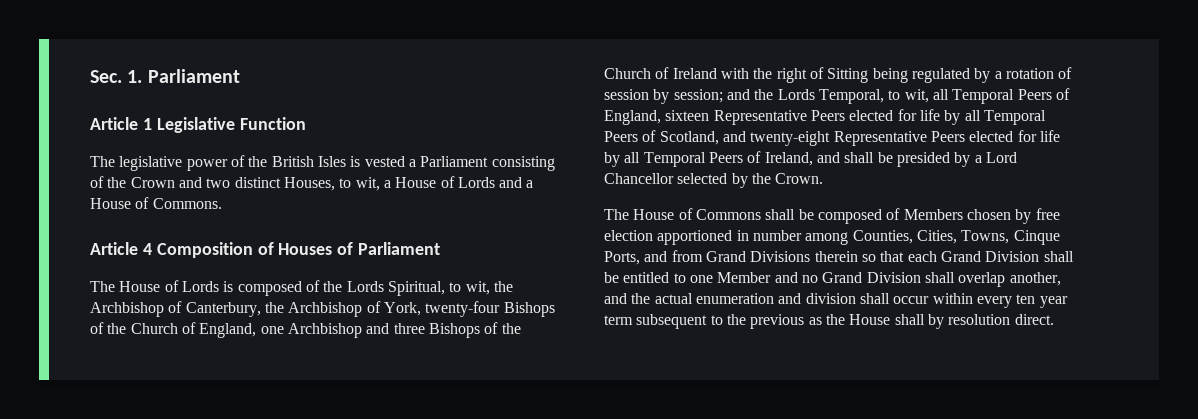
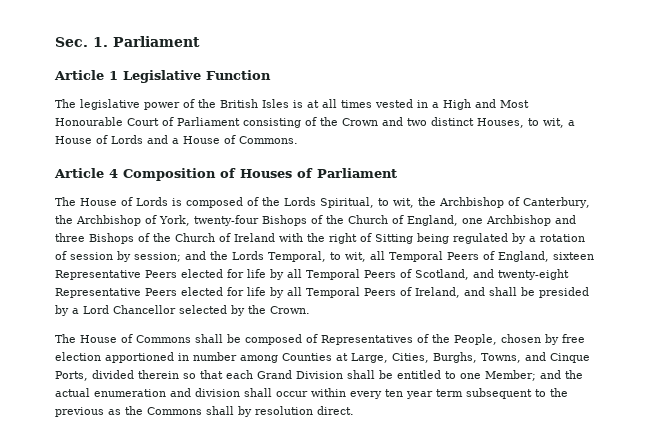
- The legislative power of the British Isles is vested a Parliament consisting of the Crown and two distinct Houses, to wit, a House of Lords and a House of Commons.
+ The legislative power of the British Isles is at all times vested in a High and Most Honourable Court of Parliament consisting of the Crown and two distinct Houses, to wit, a House of Lords and a House of Commons.
- The House of Commons shall be composed of Members chosen by free election apportioned in number among Counties, Cities, Towns, Cinque Ports, and from Grand Divisions therein so that each Grand Division shall be entitled to one Member and no Grand Division shall overlap another, and the actual enumeration and division shall occur within every ten year term subsequent to the previous as the House shall by resolution direct.
+ The House of Commons shall be composed of Representatives of the People, chosen by free election apportioned in number among Counties at Large, Cities, Burghs, Towns, and Cinque Ports, divided therein so that each Grand Division shall be entitled to one Member; and the actual enumeration and division shall occur within every ten year term subsequent to the previous as the Commons shall by resolution direct.

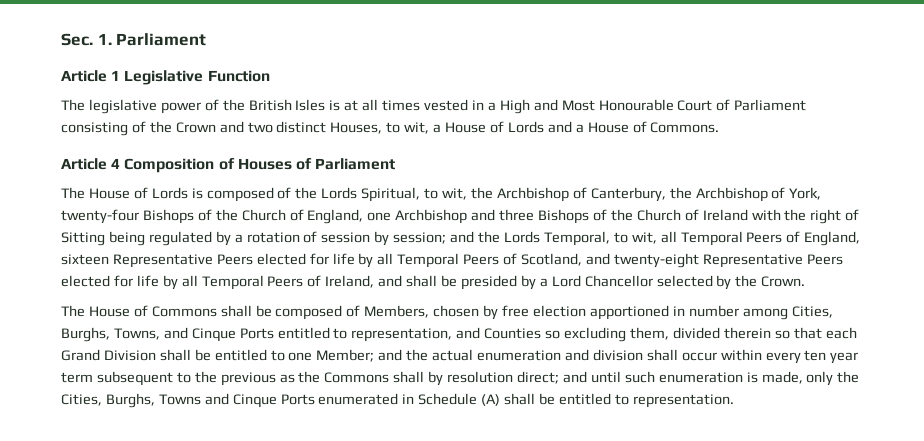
- The House of Commons shall be composed of Representatives of the People, chosen by free election apportioned in number among Counties at Large, Cities, Burghs, Towns, and Cinque Ports, divided therein so that each Grand Division shall be entitled to one Member; and the actual enumeration and division shall occur within every ten year term subsequent to the previous as the Commons shall by resolution direct.
+ The House of Commons shall be composed of Members, chosen by free election apportioned in number among Cities, Burghs, Towns, and Cinque Ports entitled to representation, and Counties so excluding them, divided therein so that each Grand Division shall be entitled to one Member; and the actual enumeration and division shall occur within every ten year term subsequent to the previous as the Commons shall by resolution direct; and until such enumeration is made, only the Cities, Burghs, Towns and Cinque Ports enumerated in Schedule (A) shall be entitled to representation.

